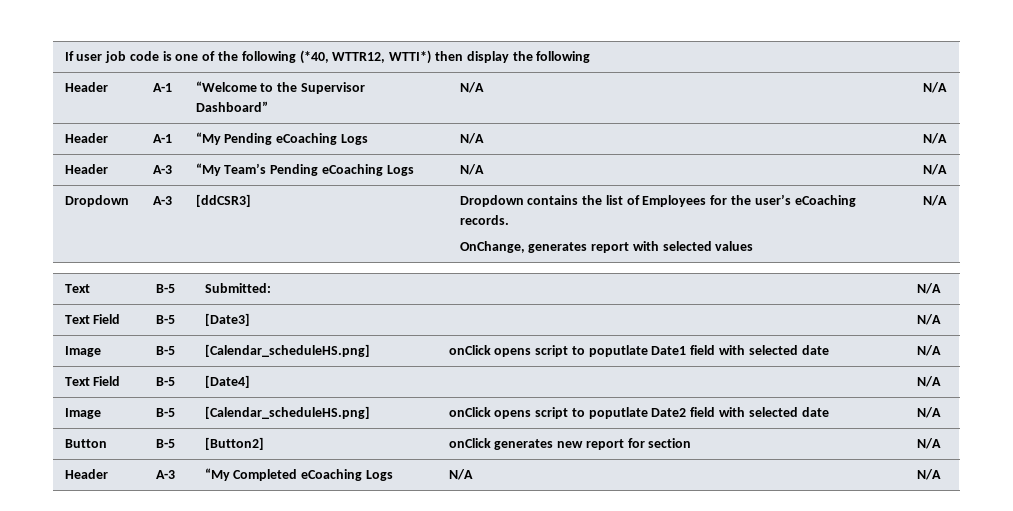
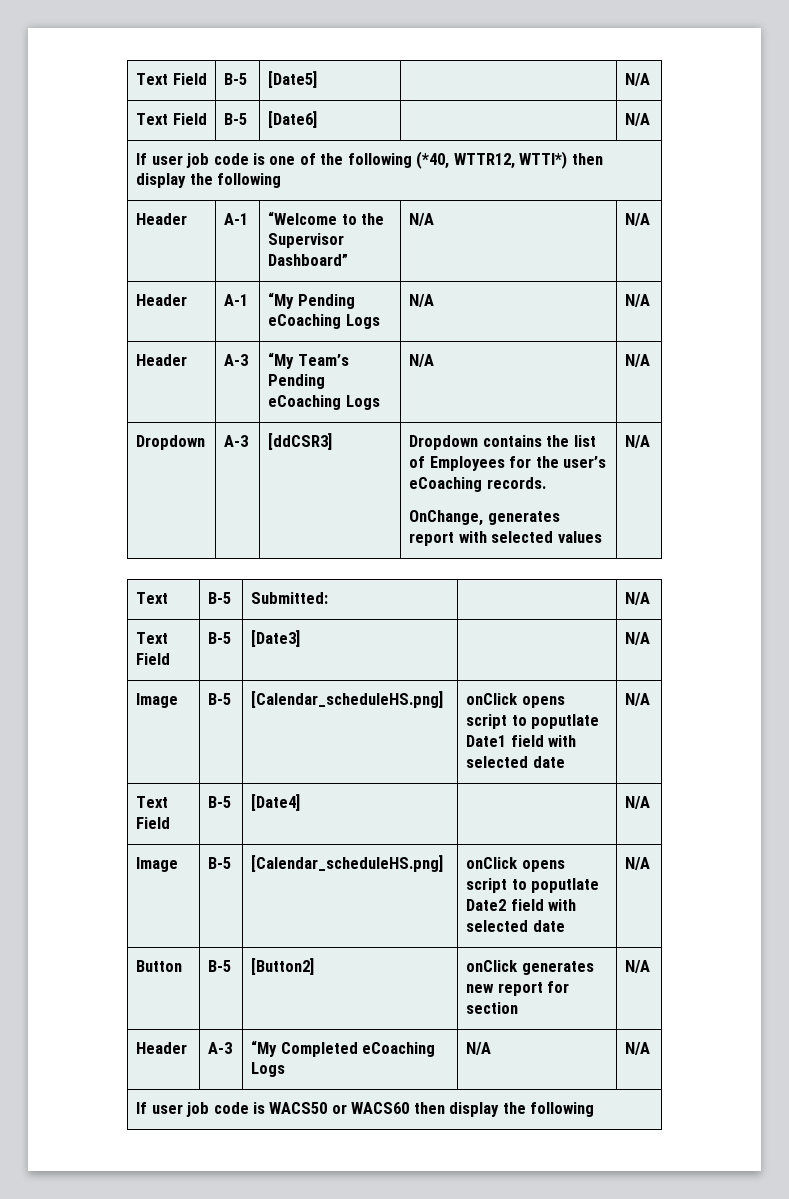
+ Text Field | B-5 | [Date5] | | N/A
+ Text Field | B-5 | [Date6] | | N/A
+ If user job code is WACS50 or WACS60 then display the following

